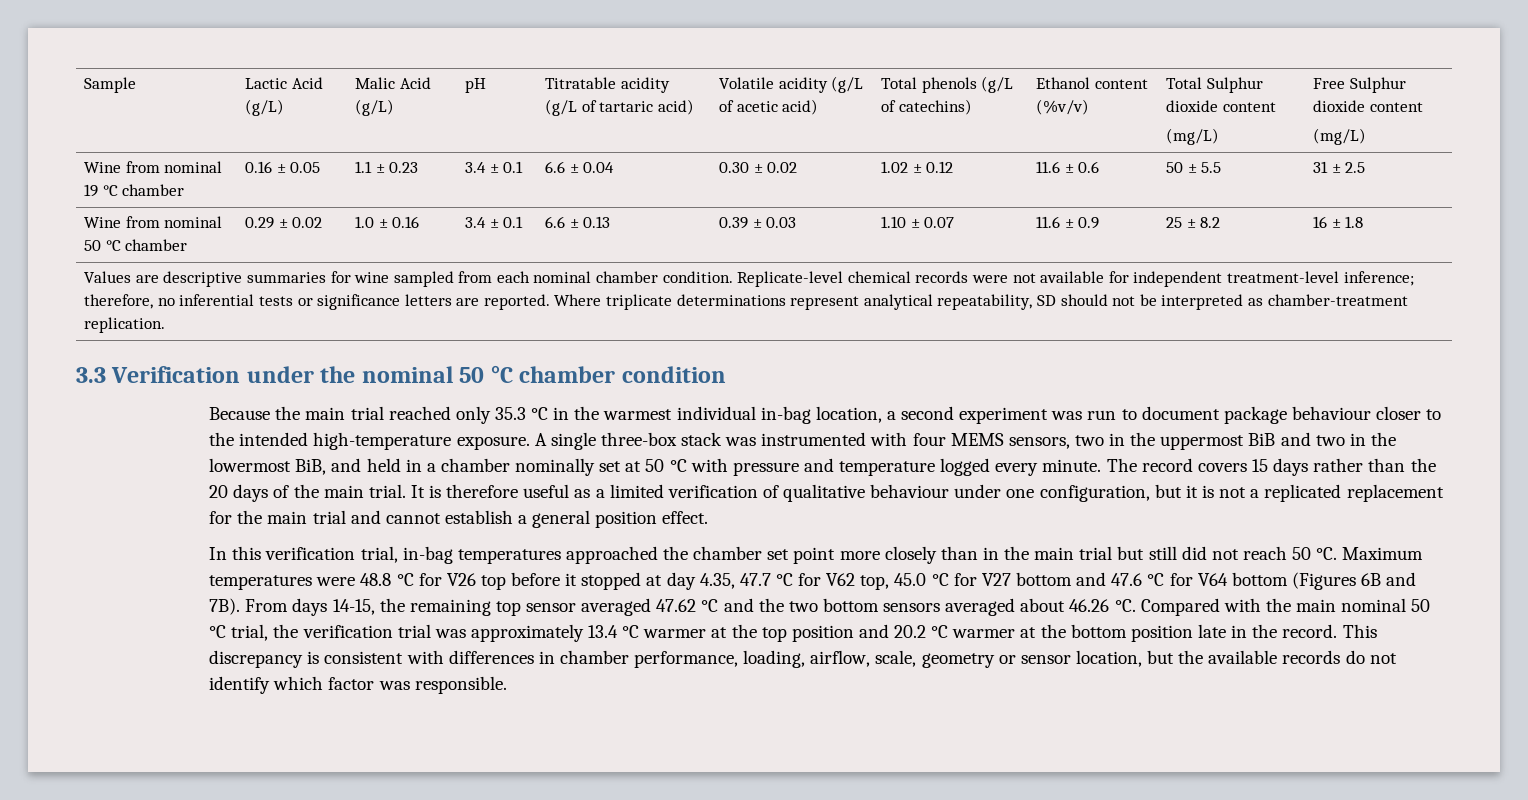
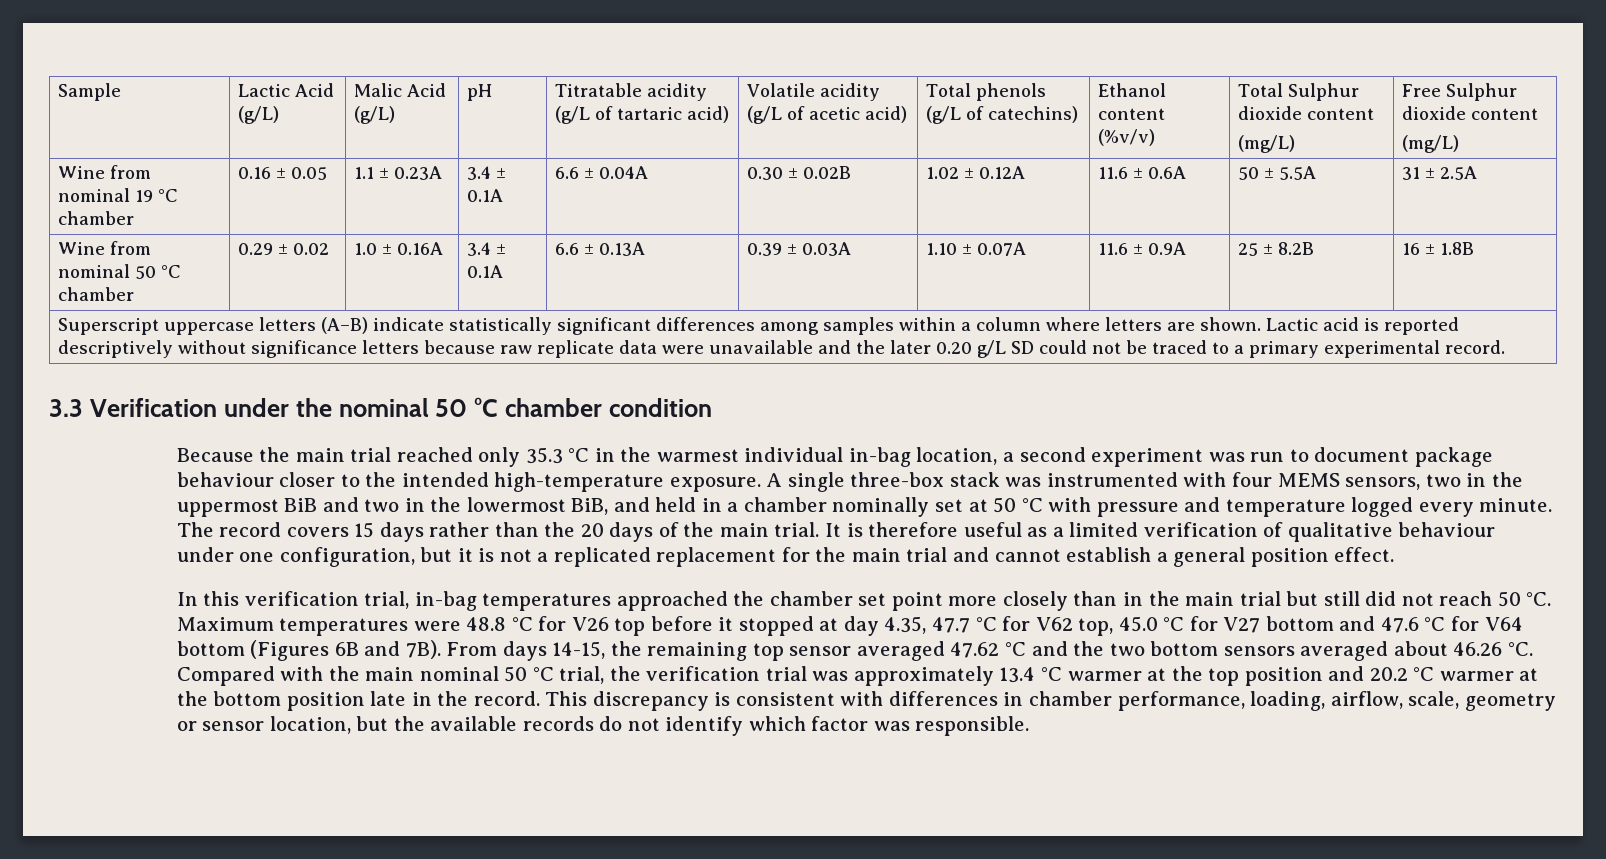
- Wine from nominal 19 °C chamber | 0.16 ± 0.05 | 1.1 ± 0.23 | 3.4 ± 0.1 | 6.6 ± 0.04 | 0.30 ± 0.02 | 1.02 ± 0.12 | 11.6 ± 0.6 | 50 ± 5.5 | 31 ± 2.5
+ Wine from nominal 19 °C chamber | 0.16 ± 0.05 | 1.1 ± 0.23A | 3.4 ± 0.1A | 6.6 ± 0.04A | 0.30 ± 0.02B | 1.02 ± 0.12A | 11.6 ± 0.6A | 50 ± 5.5A | 31 ± 2.5A
- Wine from nominal 50 °C chamber | 0.29 ± 0.02 | 1.0 ± 0.16 | 3.4 ± 0.1 | 6.6 ± 0.13 | 0.39 ± 0.03 | 1.10 ± 0.07 | 11.6 ± 0.9 | 25 ± 8.2 | 16 ± 1.8
- Values are descriptive summaries for wine sampled from each nominal chamber condition. Replicate-level chemical records were not available for independent treatment-level inference; therefore, no inferential tests or significance letters are reported. Where triplicate determinations represent analytical repeatability, SD should not be interpreted as chamber-treatment replication.
+ Wine from nominal 50 °C chamber | 0.29 ± 0.02 | 1.0 ± 0.16A | 3.4 ± 0.1A | 6.6 ± 0.13A | 0.39 ± 0.03A | 1.10 ± 0.07A | 11.6 ± 0.9A | 25 ± 8.2B | 16 ± 1.8B
+ Superscript uppercase letters (A–B) indicate statistically significant differences among samples within a column where letters are shown. Lactic acid is reported descriptively without significance letters because raw replicate data were unavailable and the later 0.20 g/L SD could not be traced to a primary experimental record.

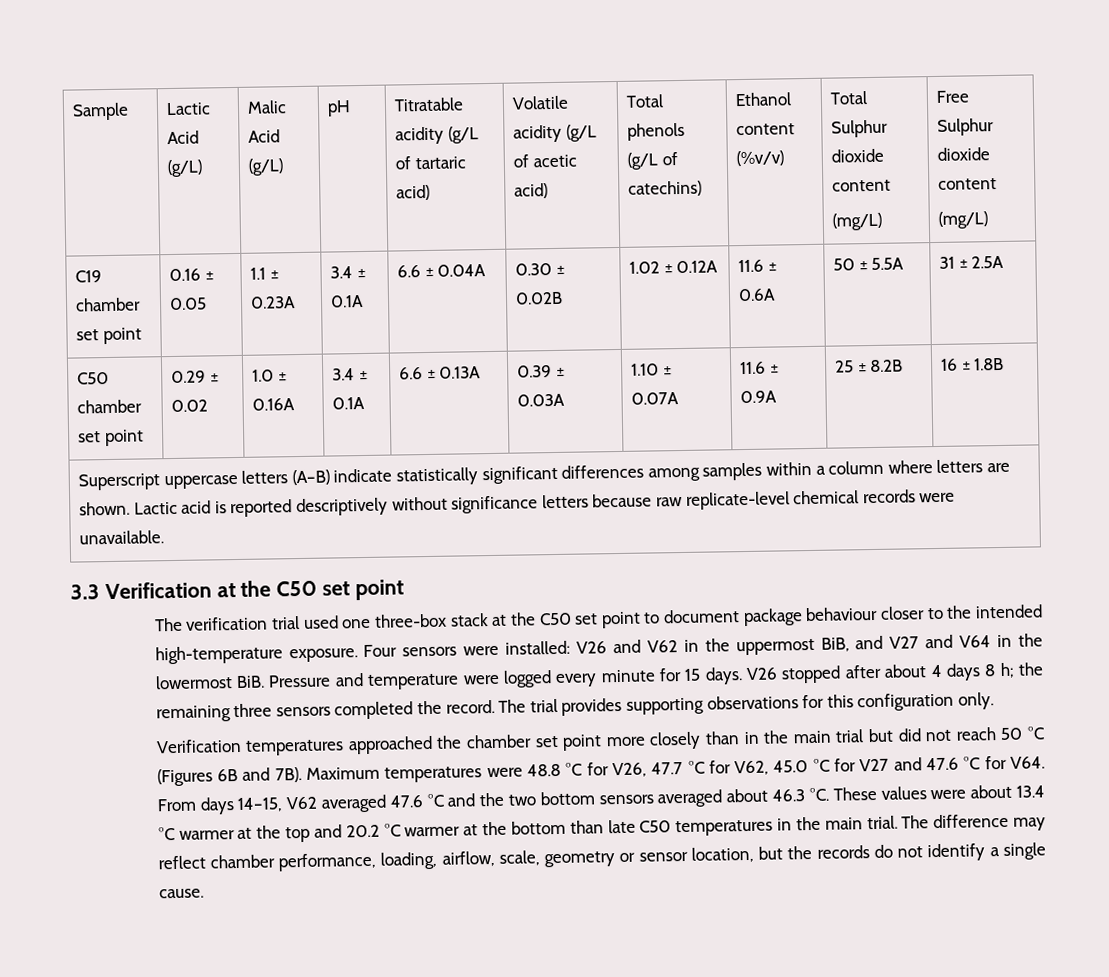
- Wine from nominal 19 °C chamber | 0.16 ± 0.05 | 1.1 ± 0.23A | 3.4 ± 0.1A | 6.6 ± 0.04A | 0.30 ± 0.02B | 1.02 ± 0.12A | 11.6 ± 0.6A | 50 ± 5.5A | 31 ± 2.5A
+ C19 chamber set point | 0.16 ± 0.05 | 1.1 ± 0.23A | 3.4 ± 0.1A | 6.6 ± 0.04A | 0.30 ± 0.02B | 1.02 ± 0.12A | 11.6 ± 0.6A | 50 ± 5.5A | 31 ± 2.5A
- Wine from nominal 50 °C chamber | 0.29 ± 0.02 | 1.0 ± 0.16A | 3.4 ± 0.1A | 6.6 ± 0.13A | 0.39 ± 0.03A | 1.10 ± 0.07A | 11.6 ± 0.9A | 25 ± 8.2B | 16 ± 1.8B
+ C50 chamber set point | 0.29 ± 0.02 | 1.0 ± 0.16A | 3.4 ± 0.1A | 6.6 ± 0.13A | 0.39 ± 0.03A | 1.10 ± 0.07A | 11.6 ± 0.9A | 25 ± 8.2B | 16 ± 1.8B
- Lactic acid is reported descriptively without significance letters because raw replicate data were unavailable and the later 0.20 g/L SD could not be traced to a primary experimental record.
- 3.3 Verification under the nominal 50 °C chamber condition
- Because the main trial reached only 35.3 °C in the warmest individual in-bag location, a second experiment was run to document package behaviour closer to the intended high-temperature exposure.
+ Lactic acid is reported descriptively without significance letters because raw replicate-level chemical records were unavailable.
+ 3.3 Verification at the C50 set point
+ The verification trial used one three-box stack at the C50 set point to document package behaviour closer to the intended high-temperature exposure.
- A single three-box stack was instrumented with four MEMS sensors, two in the uppermost BiB and two in the lowermost BiB, and held in a chamber nominally set at 50 °C with pressure and temperature logged every minute. The record covers 15 days rather than the 20 days of the main trial. It is therefore useful as a limited verification of qualitative behaviour under one configuration, but it is not a replicated replacement for the main trial and cannot establish a general position effect.
- In this verification trial, in-bag temperatures approached the chamber set point more closely than in the main trial but still did not reach 50 °C.
+ Four sensors were installed: V26 and V62 in the uppermost BiB, and V27 and V64 in the lowermost BiB. Pressure and temperature were logged every minute for 15 days. V26 stopped after about 4 days 8 h; the remaining three sensors completed the record. The trial provides supporting observations for this configuration only.
+ Verification temperatures approached the chamber set point more closely than in the main trial but did not reach 50 °C (Figures 6B and 7B).
- Maximum temperatures were 48.8 °C for V26 top before it stopped at day 4.35, 47.7 °C for V62 top, 45.0 °C for V27 bottom and 47.6 °C for V64 bottom (Figures 6B and 7B). From days 14-15, the remaining top sensor averaged 47.62 °C and the two bottom sensors averaged about 46.26 °C. Compared with the main nominal 50 °C trial, the verification trial was approximately 13.4 °C warmer at the top position and 20.2 °C warmer at the bottom position late in the record. This discrepancy is consistent with differences in chamber performance, loading, airflow, scale, geometry or sensor location, but the available records do not identify which factor was responsible.
+ Maximum temperatures were 48.8 °C for V26, 47.7 °C for V62, 45.0 °C for V27 and 47.6 °C for V64. From days 14–15, V62 averaged 47.6 °C and the two bottom sensors averaged about 46.3 °C. These values were about 13.4 °C warmer at the top and 20.2 °C warmer at the bottom than late C50 temperatures in the main trial. The difference may reflect chamber performance, loading, airflow, scale, geometry or sensor location, but the records do not identify a single cause.

